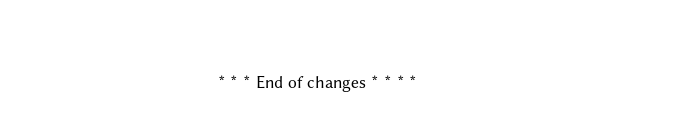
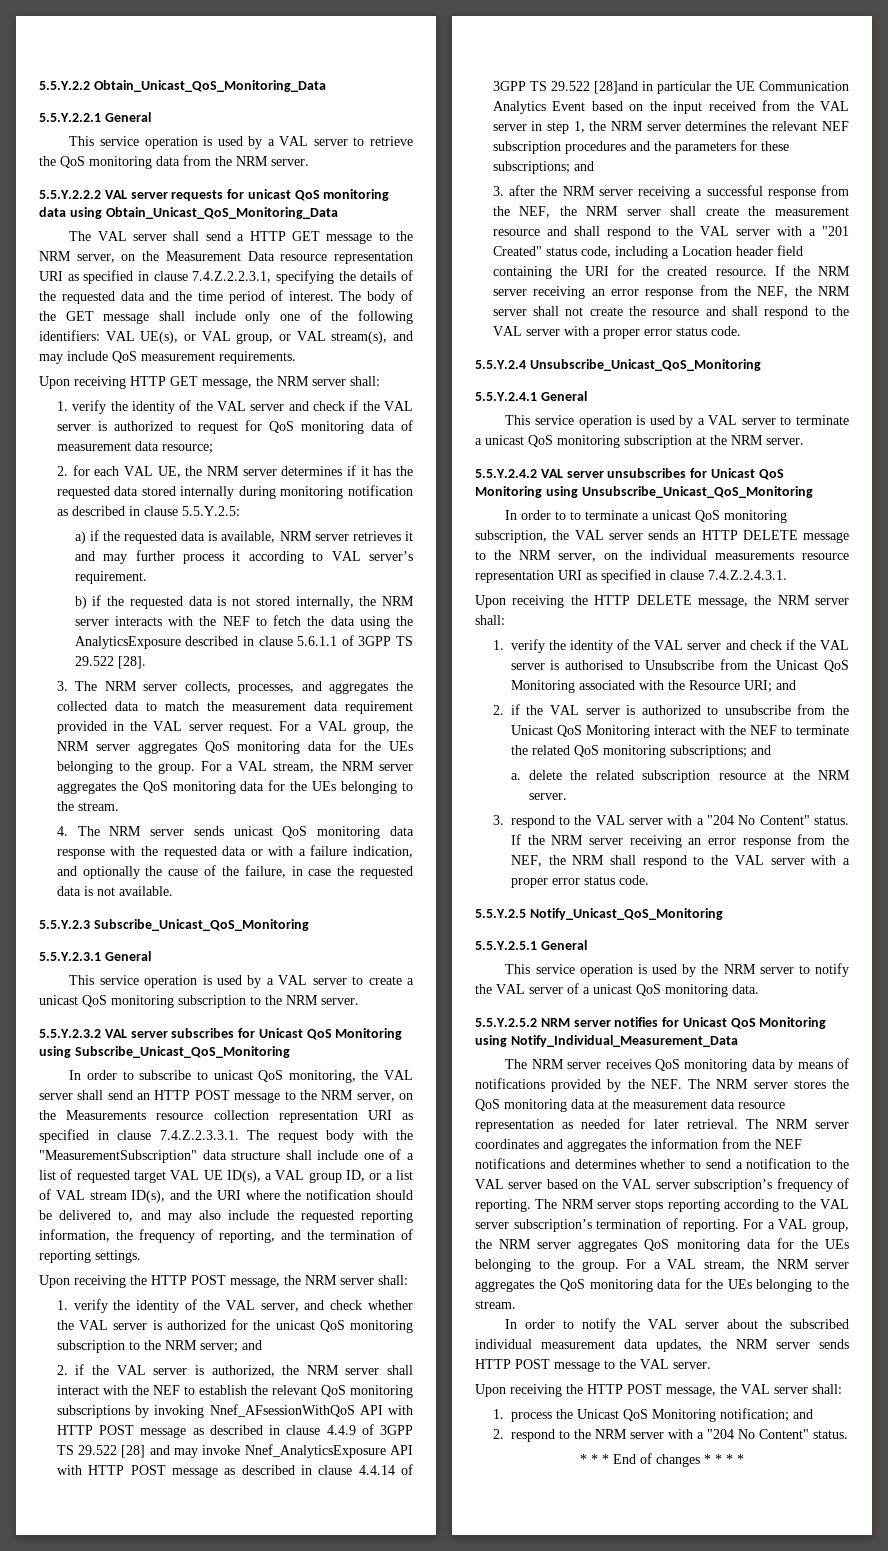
+ 5.5.Y.2.2 Obtain_Unicast_QoS_Monitoring_Data
+ 5.5.Y.2.2.1 General
+ This service operation is used by a VAL server to retrieve the QoS monitoring data from the NRM server.
+ 5.5.Y.2.2.2 VAL server requests for unicast QoS monitoring data using Obtain_Unicast_QoS_Monitoring_Data
+ The VAL server shall send a HTTP GET message to the NRM server, on the Measurement Data resource representation URI as specified in clause 7.4.Z.2.2.3.1, specifying the details of the requested data and the time period of interest. The body of the GET message shall include only one of the following identifiers: VAL UE(s), or VAL group, or VAL stream(s), and may include QoS measurement requirements.
+ Upon receiving HTTP GET message, the NRM server shall:
+ 1. verify the identity of the VAL server and check if the VAL server is authorized to request for QoS monitoring data of measurement data resource;
+ 2. for each VAL UE, the NRM server determines if it has the requested data stored internally during monitoring notification as described in clause 5.5.Y.2.5:
+ a) if the requested data is available, NRM server retrieves it and may further process it according to VAL server’s requirement.
+ b) if the requested data is not stored internally, the NRM server interacts with the NEF to fetch the data using the AnalyticsExposure described in clause 5.6.1.1 of 3GPP TS 29.522 [28].
+ 3. The NRM server collects, processes, and aggregates the collected data to match the measurement data requirement provided in the VAL server request. For a VAL group, the NRM server aggregates QoS monitoring data for the UEs belonging to the group. For a VAL stream, the NRM server aggregates the QoS monitoring data for the UEs belonging to the stream.
+ 4. The NRM server sends unicast QoS monitoring data response with the requested data or with a failure indication, and optionally the cause of the failure, in case the requested data is not available.
+ 5.5.Y.2.3 Subscribe_Unicast_QoS_Monitoring
+ 5.5.Y.2.3.1 General
+ This service operation is used by a VAL server to create a unicast QoS monitoring subscription to the NRM server.
+ 5.5.Y.2.3.2 VAL server subscribes for Unicast QoS Monitoring using Subscribe_Unicast_QoS_Monitoring
+ In order to subscribe to unicast QoS monitoring, the VAL server shall send an HTTP POST message to the NRM server, on the Measurements resource collection representation URI as specified in clause 7.4.Z.2.3.3.1. The request body with the "MeasurementSubscription" data structure shall include one of a list of requested target VAL UE ID(s), a VAL group ID, or a list of VAL stream ID(s), and the URI where the notification should be delivered to, and may also include the requested reporting information, the frequency of reporting, and the termination of reporting settings.
+ Upon receiving the HTTP POST message, the NRM server shall:
+ 1. verify the identity of the VAL server, and check whether the VAL server is authorized for the unicast QoS monitoring subscription to the NRM server; and
+ 2. if the VAL server is authorized, the NRM server shall interact with the NEF to establish the relevant QoS monitoring subscriptions by invoking Nnef_AFsessionWithQoS API with HTTP POST message as described in clause 4.4.9 of 3GPP TS 29.522 [28] and may invoke Nnef_AnalyticsExposure API with HTTP POST message as described in clause 4.4.14 of 3GPP TS 29.522 [28]and in particular the UE Communication Analytics Event based on the input received from the VAL server in step 1, the NRM server determines the relevant NEF subscription procedures and the parameters for these subscriptions; and
+ 3. after the NRM server receiving a successful response from the NEF, the NRM server shall create the measurement resource and shall respond to the VAL server with a "201 Created" status code, including a Location header field containing the URI for the created resource. If the NRM server receiving an error response from the NEF, the NRM server shall not create the resource and shall respond to the VAL server with a proper error status code.
+ 5.5.Y.2.4 Unsubscribe_Unicast_QoS_Monitoring
+ 5.5.Y.2.4.1 General
+ This service operation is used by a VAL server to terminate a unicast QoS monitoring subscription at the NRM server.
+ 5.5.Y.2.4.2 VAL server unsubscribes for Unicast QoS Monitoring using Unsubscribe_Unicast_QoS_Monitoring
+ In order to to terminate a unicast QoS monitoring subscription, the VAL server sends an HTTP DELETE message to the NRM server, on the individual measurements resource representation URI as specified in clause 7.4.Z.2.4.3.1.
+ Upon receiving the HTTP DELETE message, the NRM server shall:
+ 1. verify the identity of the VAL server and check if the VAL server is authorised to Unsubscribe from the Unicast QoS Monitoring associated with the Resource URI; and
+ 2. if the VAL server is authorized to unsubscribe from the Unicast QoS Monitoring interact with the NEF to terminate the related QoS monitoring subscriptions; and
+ a. delete the related subscription resource at the NRM server.
+ 3. respond to the VAL server with a "204 No Content" status. If the NRM server receiving an error response from the NEF, the NRM shall respond to the VAL server with a proper error status code.
+ 5.5.Y.2.5 Notify_Unicast_QoS_Monitoring
+ 5.5.Y.2.5.1 General
+ This service operation is used by the NRM server to notify the VAL server of a unicast QoS monitoring data.
+ 5.5.Y.2.5.2 NRM server notifies for Unicast QoS Monitoring using Notify_Individual_Measurement_Data
+ The NRM server receives QoS monitoring data by means of notifications provided by the NEF. The NRM server stores the QoS monitoring data at the measurement data resource representation as needed for later retrieval. The NRM server coordinates and aggregates the information from the NEF notifications and determines whether to send a notification to the VAL server based on the VAL server subscription’s frequency of reporting. The NRM server stops reporting according to the VAL server subscription’s termination of reporting. For a VAL group, the NRM server aggregates QoS monitoring data for the UEs belonging to the group. For a VAL stream, the NRM server aggregates the QoS monitoring data for the UEs belonging to the stream.
+ In order to notify the VAL server about the subscribed individual measurement data updates, the NRM server sends HTTP POST message to the VAL server.
+ Upon receiving the HTTP POST message, the VAL server shall:
+ 1. process the Unicast QoS Monitoring notification; and
+ 2. respond to the NRM server with a "204 No Content" status.

